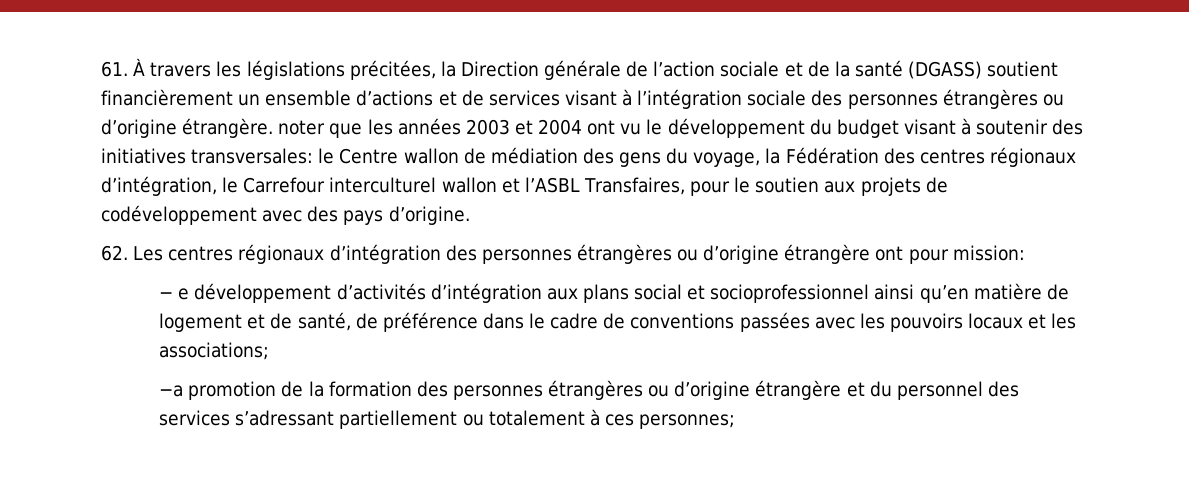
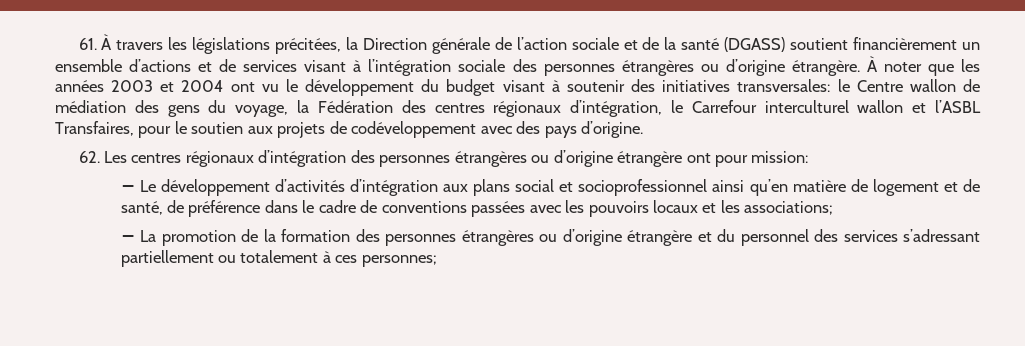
- 61. À travers les législations précitées, la Direction générale de l’action sociale et de la santé (DGASS) soutient financièrement un ensemble d’actions et de services visant à l’intégration sociale des personnes étrangères ou d’origine étrangère. noter que les années 2003 et 2004 ont vu le développement du budget visant à soutenir des initiatives transversales:
+ 61. À travers les législations précitées, la Direction générale de l’action sociale et de la santé (DGASS) soutient financièrement un ensemble d’actions et de services visant à l’intégration sociale des personnes étrangères ou d’origine étrangère. À noter que les années 2003 et 2004 ont vu le développement du budget visant à soutenir des initiatives transversales:
- − e développement d’activités d’intégration aux plans social et socioprofessionnel ainsi qu’en matière de logement et de santé, de préférence dans le cadre de conventions passées avec les pouvoirs locaux et les associations;
+ − Le développement d’activités d’intégration aux plans social et socioprofessionnel ainsi qu’en matière de logement et de santé, de préférence dans le cadre de conventions passées avec les pouvoirs locaux et les associations;
- −a promotion de la formation des personnes étrangères ou d’origine étrangère et du personnel des services s’adressant partiellement ou totalement à ces personnes;
+ − La promotion de la formation des personnes étrangères ou d’origine étrangère et du personnel des services s’adressant partiellement ou totalement à ces personnes;

